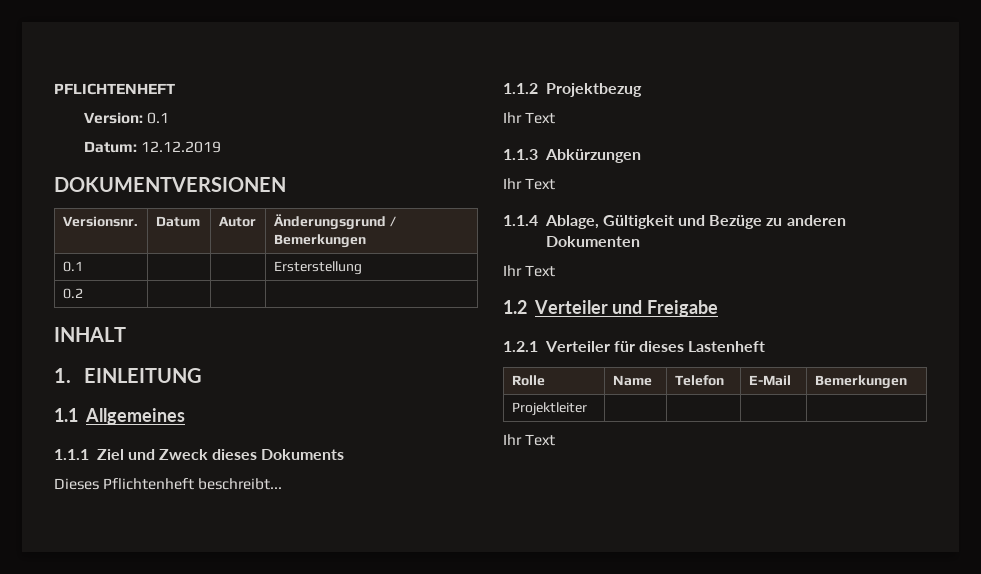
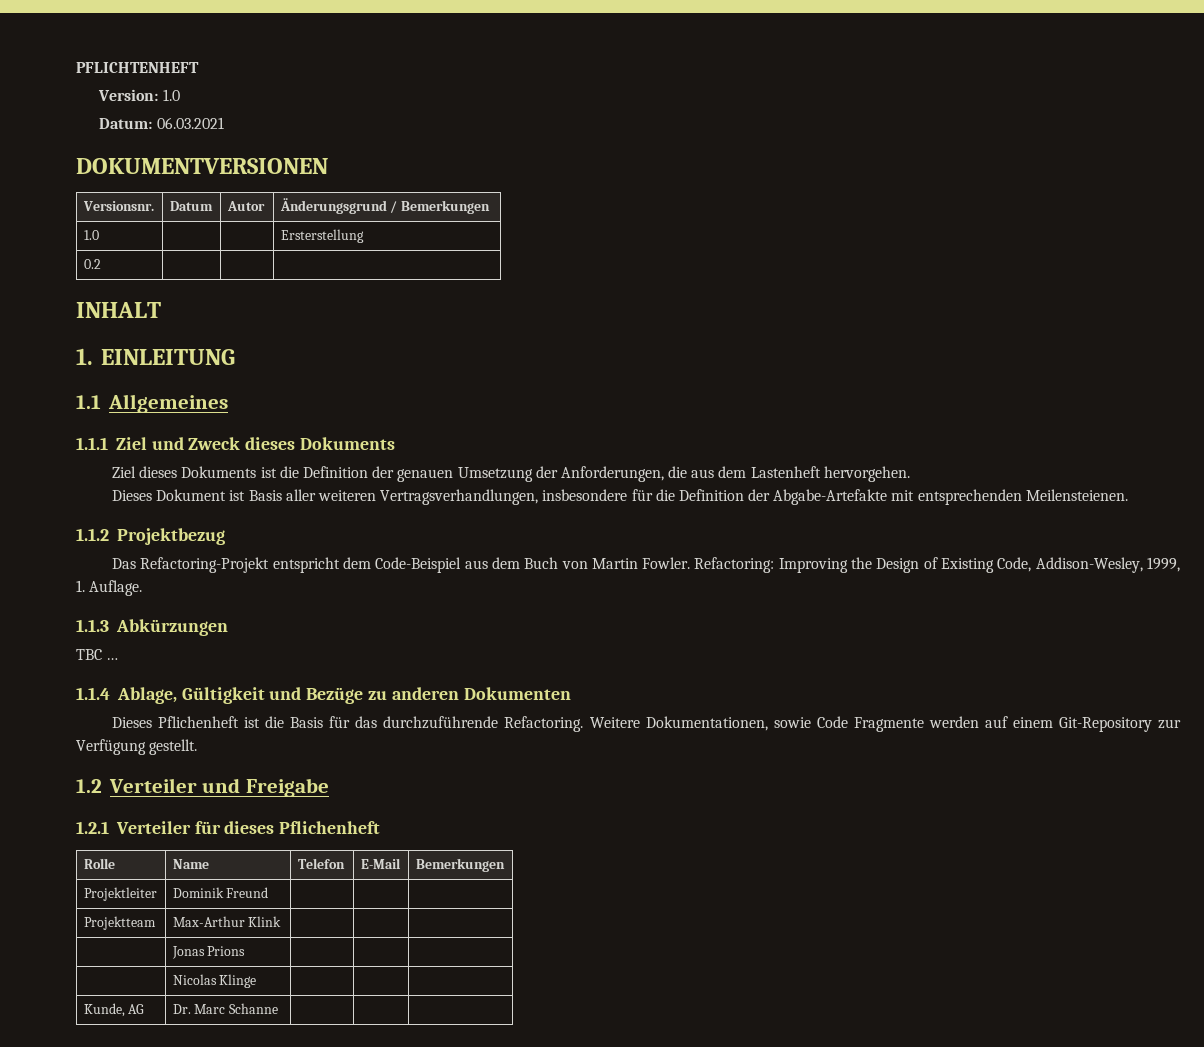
- Version: 0.1
+ Version: 1.0
- Datum: 12.12.2019
+ Datum: 06.03.2021
- 0.1 | | | Ersterstellung
+ 1.0 | | | Ersterstellung
- Dieses Pflichtenheft beschreibt...
+ Ziel dieses Dokuments ist die Definition der genauen Umsetzung der Anforderungen, die aus dem Lastenheft hervorgehen.
+ Dieses Dokument ist Basis aller weiteren Vertragsverhandlungen, insbesondere für die Definition der Abgabe-Artefakte mit entsprechenden Meilensteienen.
  1.1.2 Projektbezug
- Ihr Text
+ Das Refactoring-Projekt entspricht dem Code-Beispiel aus dem Buch von Martin Fowler. Refactoring: Improving the Design of Existing Code, Addison-Wesley, 1999, 1. Auflage.
  1.1.3 Abkürzungen
- Ihr Text
+ TBC …
  1.1.4 Ablage, Gültigkeit und Bezüge zu anderen Dokumenten
- Ihr Text
+ Dieses Pflichenheft ist die Basis für das durchzuführende Refactoring. Weitere Dokumentationen, sowie Code Fragmente werden auf einem Git-Repository zur Verfügung gestellt.
- 1.2.1 Verteiler für dieses Lastenheft
+ 1.2.1 Verteiler für dieses Pflichenheft
- Projektleiter | | | |
- Ihr Text
+ Projektleiter | Dominik Freund | | |
+ Projektteam | Max-Arthur Klink | | |
+ | Jonas Prions | | |
+ | Nicolas Klinge | | |
+ Kunde, AG | Dr. Marc Schanne | | |

